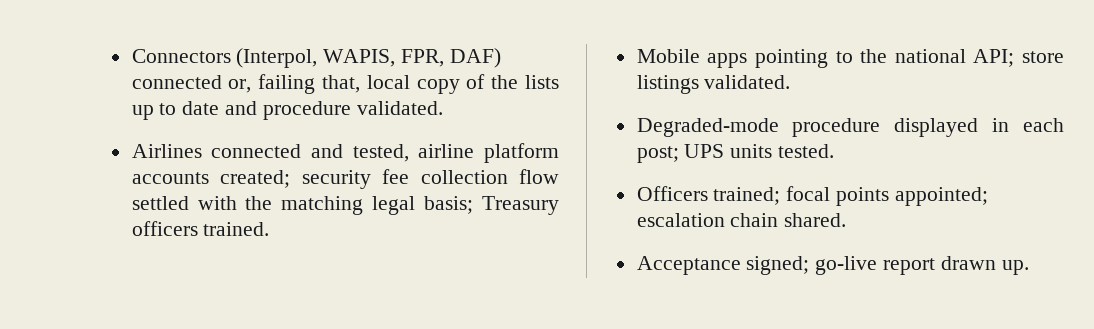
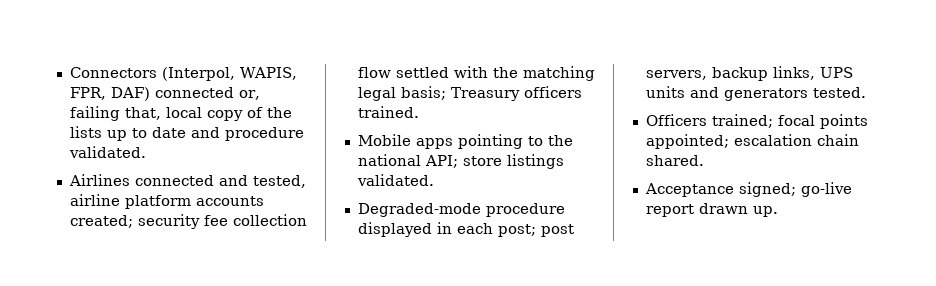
- Degraded-mode procedure displayed in each post; UPS units tested.
+ Degraded-mode procedure displayed in each post; post servers, backup links, UPS units and generators tested.

